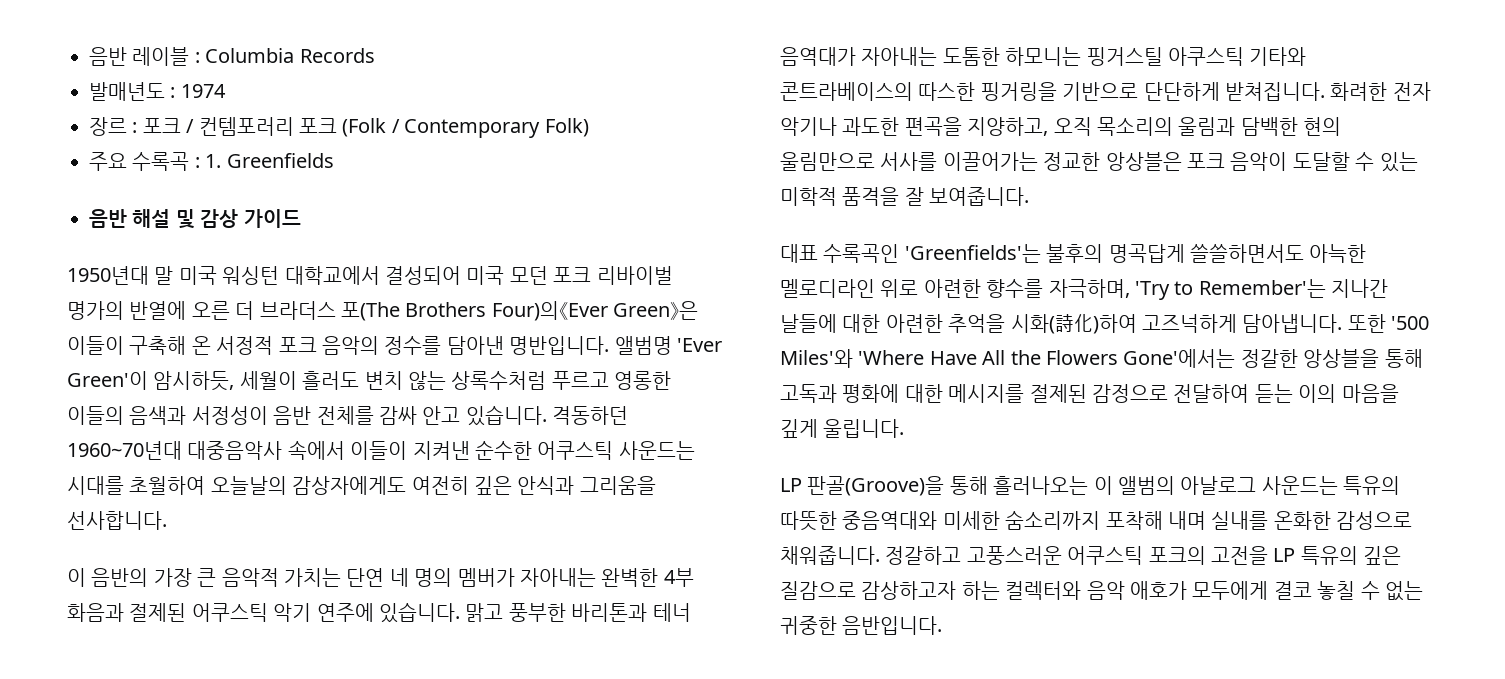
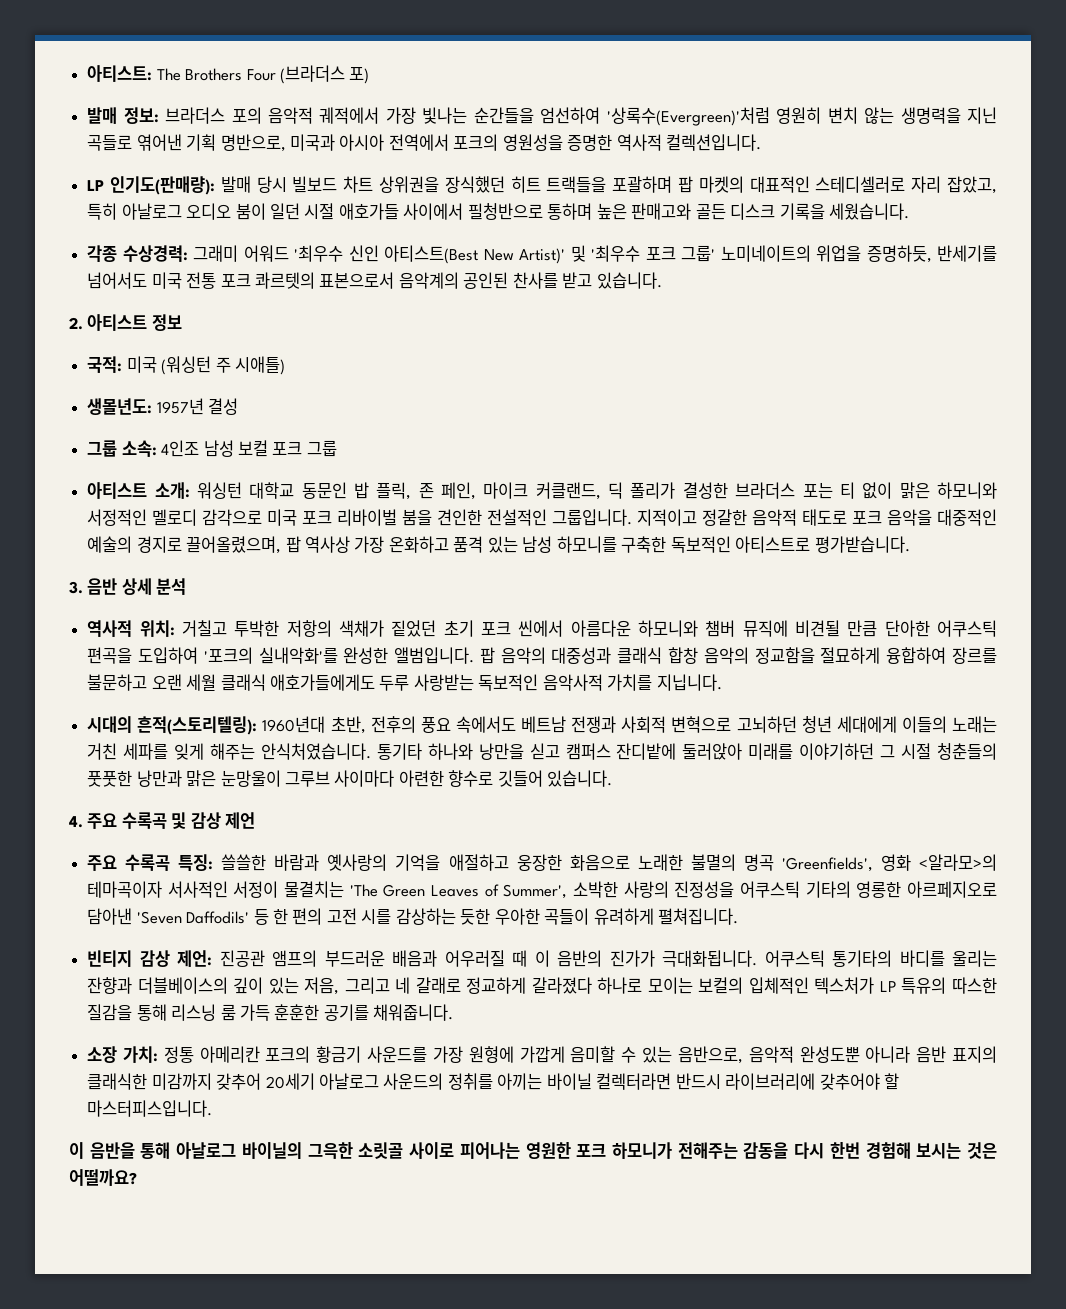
- 음반 레이블 : Columbia Records
- 발매년도 : 1974
- 장르 : 포크 / 컨템포러리 포크 (Folk / Contemporary Folk)
- 주요 수록곡 : 1. Greenfields
- 음반 해설 및 감상 가이드
- 1950년대 말 미국 워싱턴 대학교에서 결성되어 미국 모던 포크 리바이벌 명가의 반열에 오른 더 브라더스 포(The Brothers Four)의《Ever Green》은 이들이 구축해 온 서정적 포크 음악의 정수를 담아낸 명반입니다. 앨범명 'Ever Green'이 암시하듯, 세월이 흘러도 변치 않는 상록수처럼 푸르고 영롱한 이들의 음색과 서정성이 음반 전체를 감싸 안고 있습니다. 격동하던 1960~70년대 대중음악사 속에서 이들이 지켜낸 순수한 어쿠스틱 사운드는 시대를 초월하여 오늘날의 감상자에게도 여전히 깊은 안식과 그리움을 선사합니다.
- 이 음반의 가장 큰 음악적 가치는 단연 네 명의 멤버가 자아내는 완벽한 4부 화음과 절제된 어쿠스틱 악기 연주에 있습니다. 맑고 풍부한 바리톤과 테너 음역대가 자아내는 도톰한 하모니는 핑거스틸 아쿠스틱 기타와 콘트라베이스의 따스한 핑거링을 기반으로 단단하게 받쳐집니다. 화려한 전자 악기나 과도한 편곡을 지양하고, 오직 목소리의 울림과 담백한 현의 울림만으로 서사를 이끌어가는 정교한 앙상블은 포크 음악이 도달할 수 있는 미학적 품격을 잘 보여줍니다.
- 대표 수록곡인 'Greenfields'는 불후의 명곡답게 쓸쓸하면서도 아늑한 멜로디라인 위로 아련한 향수를 자극하며, 'Try to Remember'는 지나간 날들에 대한 아련한 추억을 시화(詩化)하여 고즈넉하게 담아냅니다. 또한 '500 Miles'와 'Where Have All the Flowers Gone'에서는 정갈한 앙상블을 통해 고독과 평화에 대한 메시지를 절제된 감정으로 전달하여 듣는 이의 마음을 깊게 울립니다.
- LP 판골(Groove)을 통해 흘러나오는 이 앨범의 아날로그 사운드는 특유의 따뜻한 중음역대와 미세한 숨소리까지 포착해 내며 실내를 온화한 감성으로 채워줍니다. 정갈하고 고풍스러운 어쿠스틱 포크의 고전을 LP 특유의 깊은 질감으로 감상하고자 하는 컬렉터와 음악 애호가 모두에게 결코 놓칠 수 없는 귀중한 음반입니다.
+ 아티스트: The Brothers Four (브라더스 포)
+ 발매 정보: 브라더스 포의 음악적 궤적에서 가장 빛나는 순간들을 엄선하여 '상록수(Evergreen)'처럼 영원히 변치 않는 생명력을 지닌 곡들로 엮어낸 기획 명반으로, 미국과 아시아 전역에서 포크의 영원성을 증명한 역사적 컬렉션입니다.
+ LP 인기도(판매량): 발매 당시 빌보드 차트 상위권을 장식했던 히트 트랙들을 포괄하며 팝 마켓의 대표적인 스테디셀러로 자리 잡았고, 특히 아날로그 오디오 붐이 일던 시절 애호가들 사이에서 필청반으로 통하며 높은 판매고와 골든 디스크 기록을 세웠습니다.
+ 각종 수상경력: 그래미 어워드 '최우수 신인 아티스트(Best New Artist)' 및 '최우수 포크 그룹' 노미네이트의 위업을 증명하듯, 반세기를 넘어서도 미국 전통 포크 콰르텟의 표본으로서 음악계의 공인된 찬사를 받고 있습니다.
+ 2. 아티스트 정보
+ 국적: 미국 (워싱턴 주 시애틀)
+ 생몰년도: 1957년 결성
+ 그룹 소속: 4인조 남성 보컬 포크 그룹
+ 아티스트 소개: 워싱턴 대학교 동문인 밥 플릭, 존 페인, 마이크 커클랜드, 딕 폴리가 결성한 브라더스 포는 티 없이 맑은 하모니와 서정적인 멜로디 감각으로 미국 포크 리바이벌 붐을 견인한 전설적인 그룹입니다. 지적이고 정갈한 음악적 태도로 포크 음악을 대중적인 예술의 경지로 끌어올렸으며, 팝 역사상 가장 온화하고 품격 있는 남성 하모니를 구축한 독보적인 아티스트로 평가받습니다.
+ 3. 음반 상세 분석
+ 역사적 위치: 거칠고 투박한 저항의 색채가 짙었던 초기 포크 씬에서 아름다운 하모니와 챔버 뮤직에 비견될 만큼 단아한 어쿠스틱 편곡을 도입하여 '포크의 실내악화'를 완성한 앨범입니다. 팝 음악의 대중성과 클래식 합창 음악의 정교함을 절묘하게 융합하여 장르를 불문하고 오랜 세월 클래식 애호가들에게도 두루 사랑받는 독보적인 음악사적 가치를 지닙니다.
+ 시대의 흔적(스토리텔링): 1960년대 초반, 전후의 풍요 속에서도 베트남 전쟁과 사회적 변혁으로 고뇌하던 청년 세대에게 이들의 노래는 거친 세파를 잊게 해주는 안식처였습니다. 통기타 하나와 낭만을 싣고 캠퍼스 잔디밭에 둘러앉아 미래를 이야기하던 그 시절 청춘들의 풋풋한 낭만과 맑은 눈망울이 그루브 사이마다 아련한 향수로 깃들어 있습니다.
+ 4. 주요 수록곡 및 감상 제언
+ 주요 수록곡 특징: 쓸쓸한 바람과 옛사랑의 기억을 애절하고 웅장한 화음으로 노래한 불멸의 명곡 'Greenfields', 영화 <알라모>의 테마곡이자 서사적인 서정이 물결치는 'The Green Leaves of Summer', 소박한 사랑의 진정성을 어쿠스틱 기타의 영롱한 아르페지오로 담아낸 'Seven Daffodils' 등 한 편의 고전 시를 감상하는 듯한 우아한 곡들이 유려하게 펼쳐집니다.
+ 빈티지 감상 제언: 진공관 앰프의 부드러운 배음과 어우러질 때 이 음반의 진가가 극대화됩니다. 어쿠스틱 통기타의 바디를 울리는 잔향과 더블베이스의 깊이 있는 저음, 그리고 네 갈래로 정교하게 갈라졌다 하나로 모이는 보컬의 입체적인 텍스처가 LP 특유의 따스한 질감을 통해 리스닝 룸 가득 훈훈한 공기를 채워줍니다.
+ 소장 가치: 정통 아메리칸 포크의 황금기 사운드를 가장 원형에 가깝게 음미할 수 있는 음반으로, 음악적 완성도뿐 아니라 음반 표지의 클래식한 미감까지 갖추어 20세기 아날로그 사운드의 정취를 아끼는 바이닐 컬렉터라면 반드시 라이브러리에 갖추어야 할 마스터피스입니다.
+ 이 음반을 통해 아날로그 바이닐의 그윽한 소릿골 사이로 피어나는 영원한 포크 하모니가 전해주는 감동을 다시 한번 경험해 보시는 것은 어떨까요?

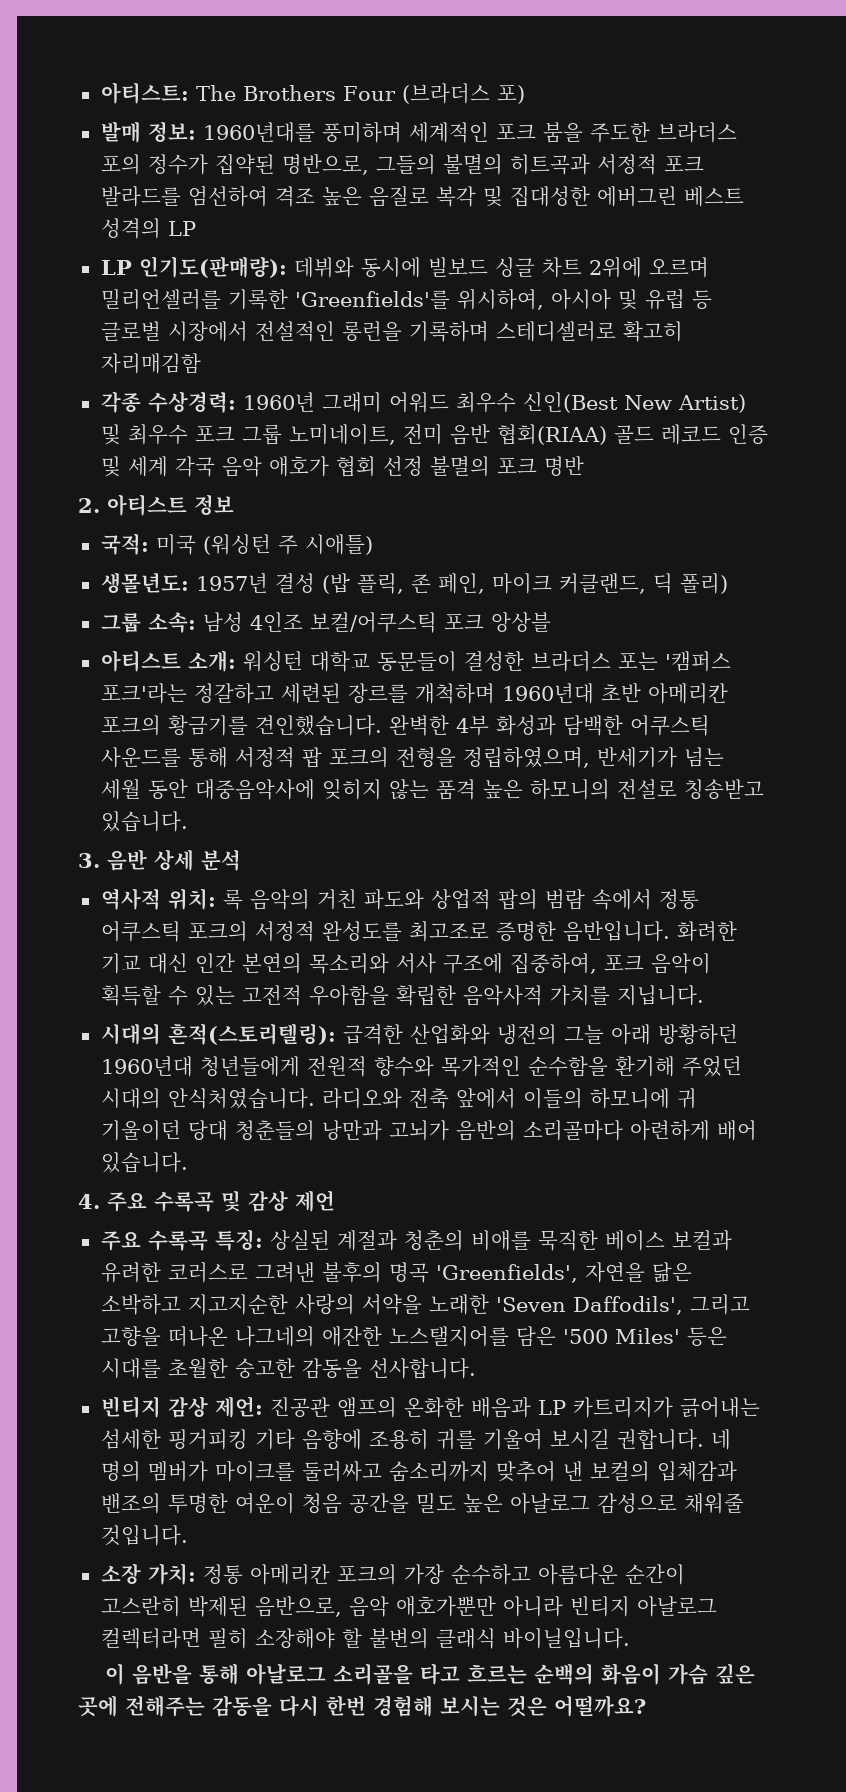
- 발매 정보: 브라더스 포의 음악적 궤적에서 가장 빛나는 순간들을 엄선하여 '상록수(Evergreen)'처럼 영원히 변치 않는 생명력을 지닌 곡들로 엮어낸 기획 명반으로, 미국과 아시아 전역에서 포크의 영원성을 증명한 역사적 컬렉션입니다.
- LP 인기도(판매량): 발매 당시 빌보드 차트 상위권을 장식했던 히트 트랙들을 포괄하며 팝 마켓의 대표적인 스테디셀러로 자리 잡았고, 특히 아날로그 오디오 붐이 일던 시절 애호가들 사이에서 필청반으로 통하며 높은 판매고와 골든 디스크 기록을 세웠습니다.
+ 발매 정보: 1960년대를 풍미하며 세계적인 포크 붐을 주도한 브라더스 포의 정수가 집약된 명반으로, 그들의 불멸의 히트곡과 서정적 포크 발라드를 엄선하여 격조 높은 음질로 복각 및 집대성한 에버그린 베스트 성격의 LP
+ LP 인기도(판매량): 데뷔와 동시에 빌보드 싱글 차트 2위에 오르며 밀리언셀러를 기록한 'Greenfields'를 위시하여, 아시아 및 유럽 등 글로벌 시장에서 전설적인 롱런을 기록하며 스테디셀러로 확고히 자리매김함
- 각종 수상경력: 그래미 어워드 '최우수 신인 아티스트(Best New Artist)' 및 '최우수 포크 그룹' 노미네이트의 위업을 증명하듯, 반세기를 넘어서도 미국 전통 포크 콰르텟의 표본으로서 음악계의 공인된 찬사를 받고 있습니다.
+ 각종 수상경력: 1960년 그래미 어워드 최우수 신인(Best New Artist) 및 최우수 포크 그룹 노미네이트, 전미 음반 협회(RIAA) 골드 레코드 인증 및 세계 각국 음악 애호가 협회 선정 불멸의 포크 명반
- 생몰년도: 1957년 결성
- 그룹 소속: 4인조 남성 보컬 포크 그룹
- 아티스트 소개: 워싱턴 대학교 동문인 밥 플릭, 존 페인, 마이크 커클랜드, 딕 폴리가 결성한 브라더스 포는 티 없이 맑은 하모니와 서정적인 멜로디 감각으로 미국 포크 리바이벌 붐을 견인한 전설적인 그룹입니다. 지적이고 정갈한 음악적 태도로 포크 음악을 대중적인 예술의 경지로 끌어올렸으며, 팝 역사상 가장 온화하고 품격 있는 남성 하모니를 구축한 독보적인 아티스트로 평가받습니다.
+ 생몰년도: 1957년 결성 (밥 플릭, 존 페인, 마이크 커클랜드, 딕 폴리)
+ 그룹 소속: 남성 4인조 보컬/어쿠스틱 포크 앙상블
+ 아티스트 소개: 워싱턴 대학교 동문들이 결성한 브라더스 포는 '캠퍼스 포크'라는 정갈하고 세련된 장르를 개척하며 1960년대 초반 아메리칸 포크의 황금기를 견인했습니다. 완벽한 4부 화성과 담백한 어쿠스틱 사운드를 통해 서정적 팝 포크의 전형을 정립하였으며, 반세기가 넘는 세월 동안 대중음악사에 잊히지 않는 품격 높은 하모니의 전설로 칭송받고 있습니다.
- 역사적 위치: 거칠고 투박한 저항의 색채가 짙었던 초기 포크 씬에서 아름다운 하모니와 챔버 뮤직에 비견될 만큼 단아한 어쿠스틱 편곡을 도입하여 '포크의 실내악화'를 완성한 앨범입니다. 팝 음악의 대중성과 클래식 합창 음악의 정교함을 절묘하게 융합하여 장르를 불문하고 오랜 세월 클래식 애호가들에게도 두루 사랑받는 독보적인 음악사적 가치를 지닙니다.
+ 역사적 위치: 록 음악의 거친 파도와 상업적 팝의 범람 속에서 정통 어쿠스틱 포크의 서정적 완성도를 최고조로 증명한 음반입니다. 화려한 기교 대신 인간 본연의 목소리와 서사 구조에 집중하여, 포크 음악이 획득할 수 있는 고전적 우아함을 확립한 음악사적 가치를 지닙니다.
- 시대의 흔적(스토리텔링): 1960년대 초반, 전후의 풍요 속에서도 베트남 전쟁과 사회적 변혁으로 고뇌하던 청년 세대에게 이들의 노래는 거친 세파를 잊게 해주는 안식처였습니다. 통기타 하나와 낭만을 싣고 캠퍼스 잔디밭에 둘러앉아 미래를 이야기하던 그 시절 청춘들의 풋풋한 낭만과 맑은 눈망울이 그루브 사이마다 아련한 향수로 깃들어 있습니다.
+ 시대의 흔적(스토리텔링): 급격한 산업화와 냉전의 그늘 아래 방황하던 1960년대 청년들에게 전원적 향수와 목가적인 순수함을 환기해 주었던 시대의 안식처였습니다. 라디오와 전축 앞에서 이들의 하모니에 귀 기울이던 당대 청춘들의 낭만과 고뇌가 음반의 소리골마다 아련하게 배어 있습니다.
- 주요 수록곡 특징: 쓸쓸한 바람과 옛사랑의 기억을 애절하고 웅장한 화음으로 노래한 불멸의 명곡 'Greenfields', 영화 <알라모>의 테마곡이자 서사적인 서정이 물결치는 'The Green Leaves of Summer', 소박한 사랑의 진정성을 어쿠스틱 기타의 영롱한 아르페지오로 담아낸 'Seven Daffodils' 등 한 편의 고전 시를 감상하는 듯한 우아한 곡들이 유려하게 펼쳐집니다.
+ 주요 수록곡 특징: 상실된 계절과 청춘의 비애를 묵직한 베이스 보컬과 유려한 코러스로 그려낸 불후의 명곡 'Greenfields', 자연을 닮은 소박하고 지고지순한 사랑의 서약을 노래한 'Seven Daffodils', 그리고 고향을 떠나온 나그네의 애잔한 노스탤지어를 담은 '500 Miles' 등은 시대를 초월한 숭고한 감동을 선사합니다.
- 빈티지 감상 제언: 진공관 앰프의 부드러운 배음과 어우러질 때 이 음반의 진가가 극대화됩니다. 어쿠스틱 통기타의 바디를 울리는 잔향과 더블베이스의 깊이 있는 저음, 그리고 네 갈래로 정교하게 갈라졌다 하나로 모이는 보컬의 입체적인 텍스처가 LP 특유의 따스한 질감을 통해 리스닝 룸 가득 훈훈한 공기를 채워줍니다.
+ 빈티지 감상 제언: 진공관 앰프의 온화한 배음과 LP 카트리지가 긁어내는 섬세한 핑거피킹 기타 음향에 조용히 귀를 기울여 보시길 권합니다. 네 명의 멤버가 마이크를 둘러싸고 숨소리까지 맞추어 낸 보컬의 입체감과 밴조의 투명한 여운이 청음 공간을 밀도 높은 아날로그 감성으로 채워줄 것입니다.
- 소장 가치: 정통 아메리칸 포크의 황금기 사운드를 가장 원형에 가깝게 음미할 수 있는 음반으로, 음악적 완성도뿐 아니라 음반 표지의 클래식한 미감까지 갖추어 20세기 아날로그 사운드의 정취를 아끼는 바이닐 컬렉터라면 반드시 라이브러리에 갖추어야 할 마스터피스입니다.
- 이 음반을 통해 아날로그 바이닐의 그윽한 소릿골 사이로 피어나는 영원한 포크 하모니가 전해주는 감동을 다시 한번 경험해 보시는 것은 어떨까요?
+ 소장 가치: 정통 아메리칸 포크의 가장 순수하고 아름다운 순간이 고스란히 박제된 음반으로, 음악 애호가뿐만 아니라 빈티지 아날로그 컬렉터라면 필히 소장해야 할 불변의 클래식 바이닐입니다.
+ 이 음반을 통해 아날로그 소리골을 타고 흐르는 순백의 화음이 가슴 깊은 곳에 전해주는 감동을 다시 한번 경험해 보시는 것은 어떨까요?

